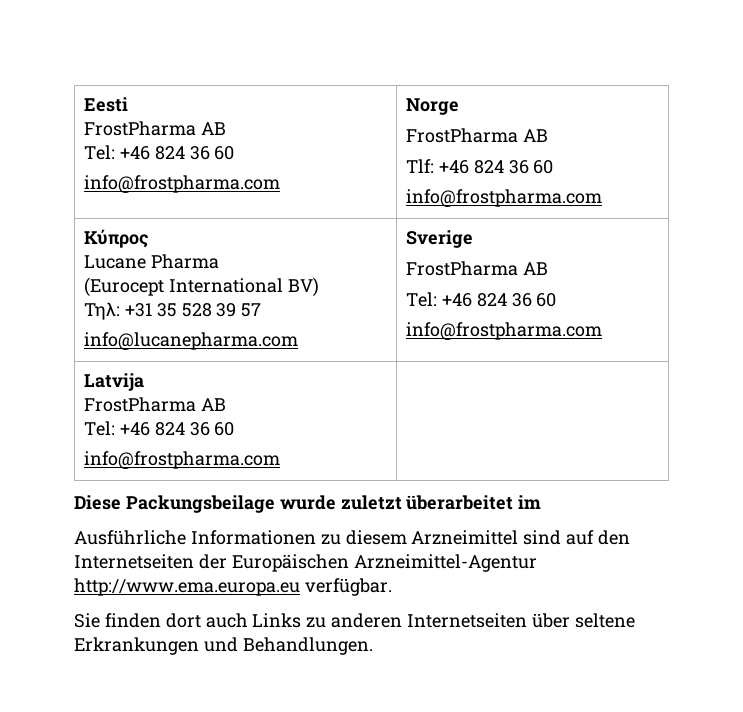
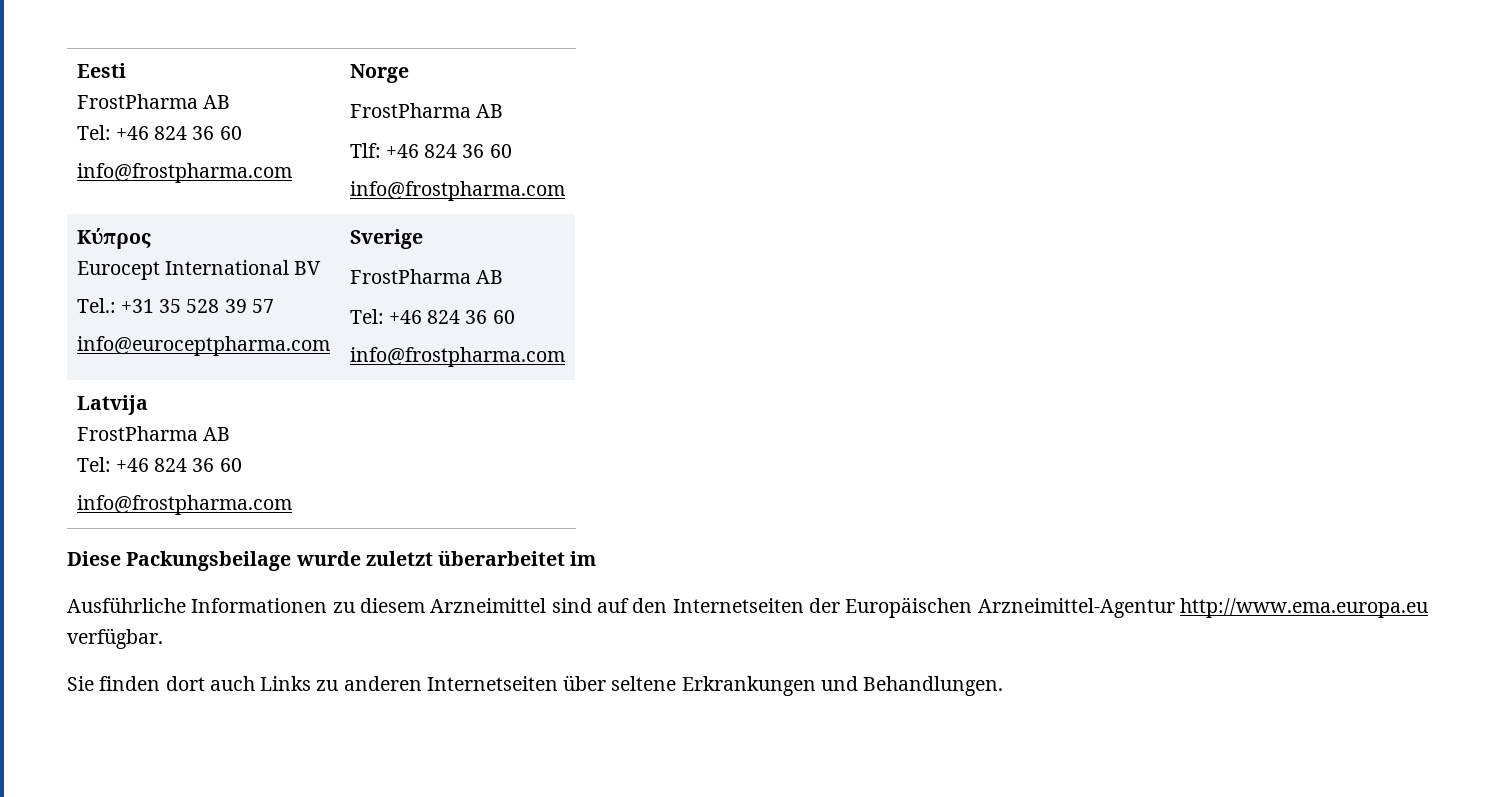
  Κύπρος
- Lucane Pharma
- (Eurocept International BV)
- Τηλ: +31 35 528 39 57
- info@lucanepharma.com | Sverige
+ Eurocept International BV
+ Tel.: +31 35 528 39 57
+ info@euroceptpharma.com | Sverige

